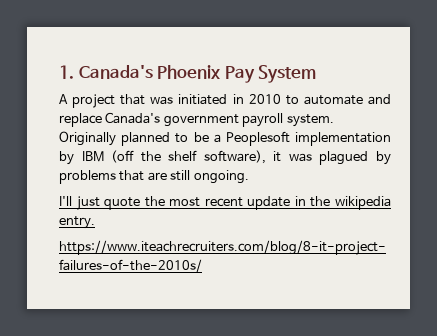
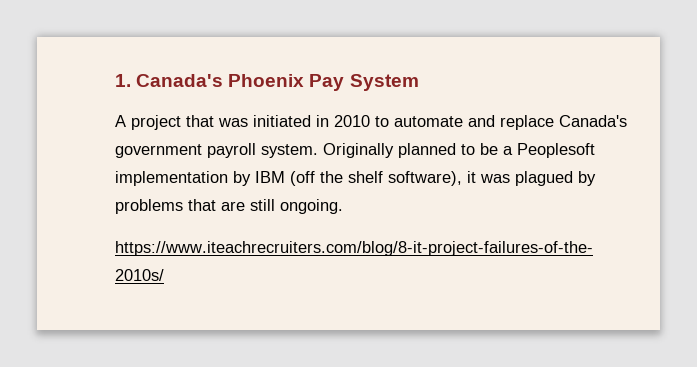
- I'll just quote the most recent update in the wikipedia entry.

